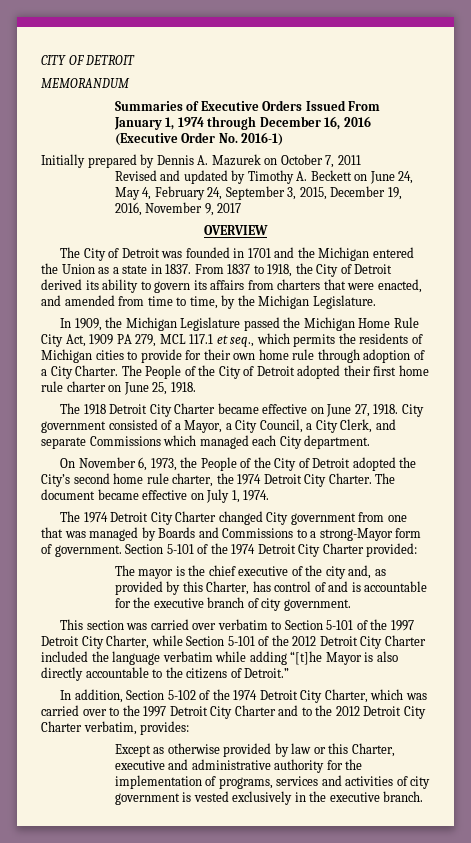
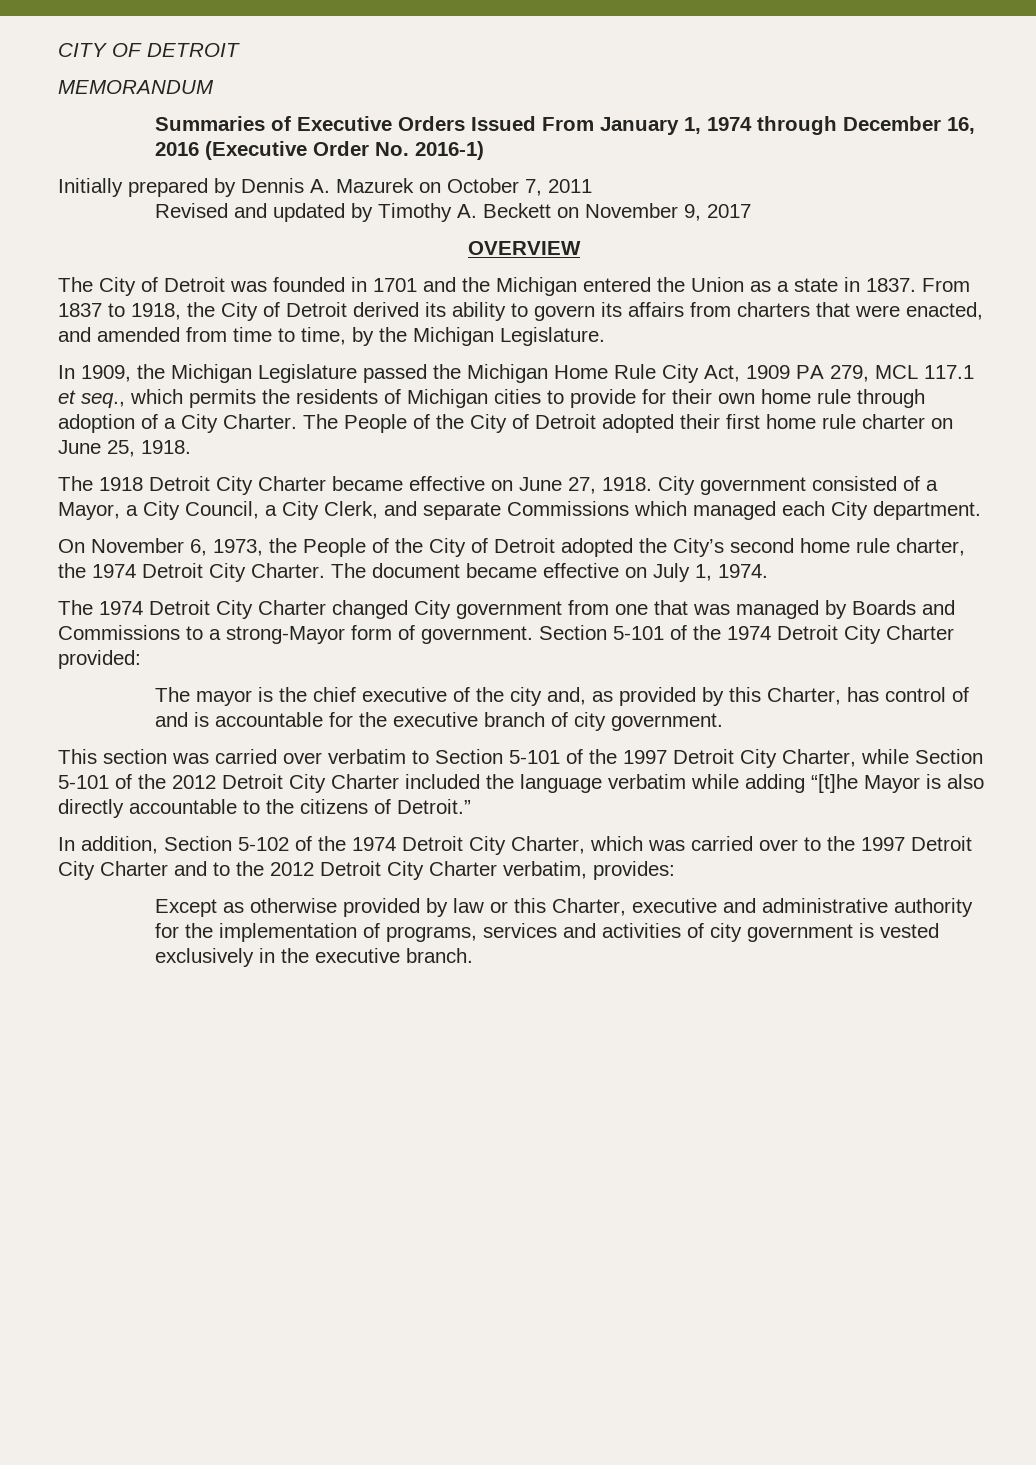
- Revised and updated by Timothy A. Beckett on June 24, May 4, February 24, September 3, 2015, December 19, 2016, November 9, 2017
+ Revised and updated by Timothy A. Beckett on November 9, 2017

